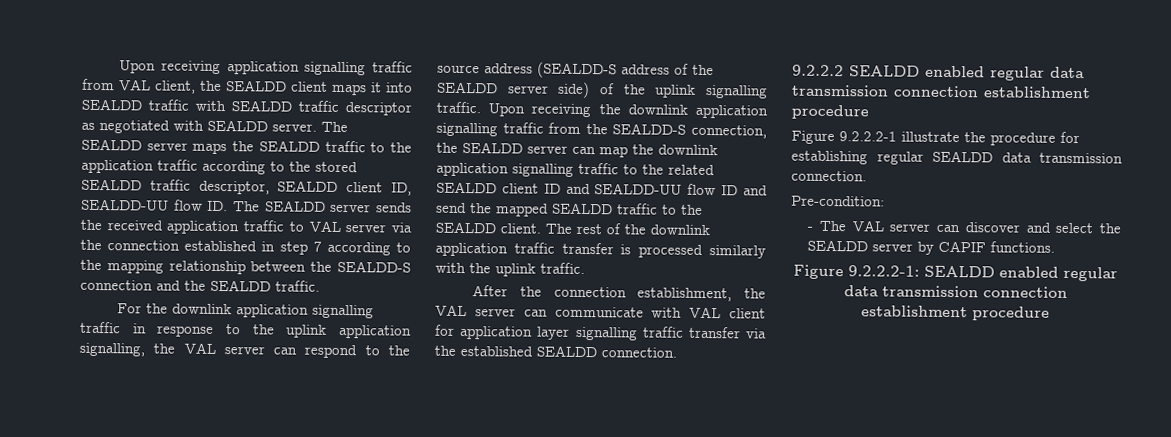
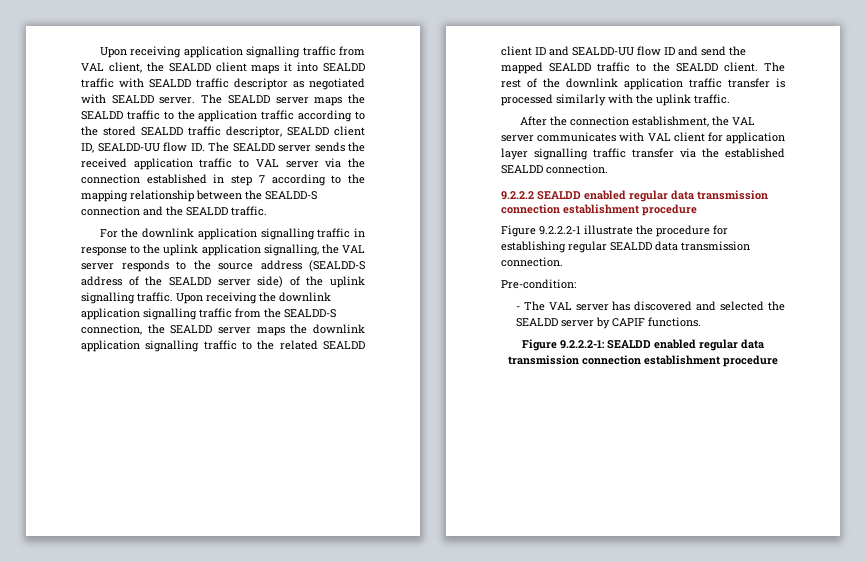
- For the downlink application signalling traffic in response to the uplink application signalling, the VAL server can respond to the source address (SEALDD-S address of the SEALDD server side) of the uplink signalling traffic.
+ For the downlink application signalling traffic in response to the uplink application signalling, the VAL server responds to the source address (SEALDD-S address of the SEALDD server side) of the uplink signalling traffic.
- Upon receiving the downlink application signalling traffic from the SEALDD-S connection, the SEALDD server can map the downlink application signalling traffic to the related SEALDD client ID and SEALDD-UU flow ID and send the mapped SEALDD traffic to the SEALDD client.
+ Upon receiving the downlink application signalling traffic from the SEALDD-S connection, the SEALDD server maps the downlink application signalling traffic to the related SEALDD client ID and SEALDD-UU flow ID and send the mapped SEALDD traffic to the SEALDD client.
- After the connection establishment, the VAL server can communicate with VAL client for application layer signalling traffic transfer via the established SEALDD connection.
+ After the connection establishment, the VAL server communicates with VAL client for application layer signalling traffic transfer via the established SEALDD connection.
- - The VAL server can discover and select the SEALDD server by CAPIF functions.
+ - The VAL server has discovered and selected the SEALDD server by CAPIF functions.

